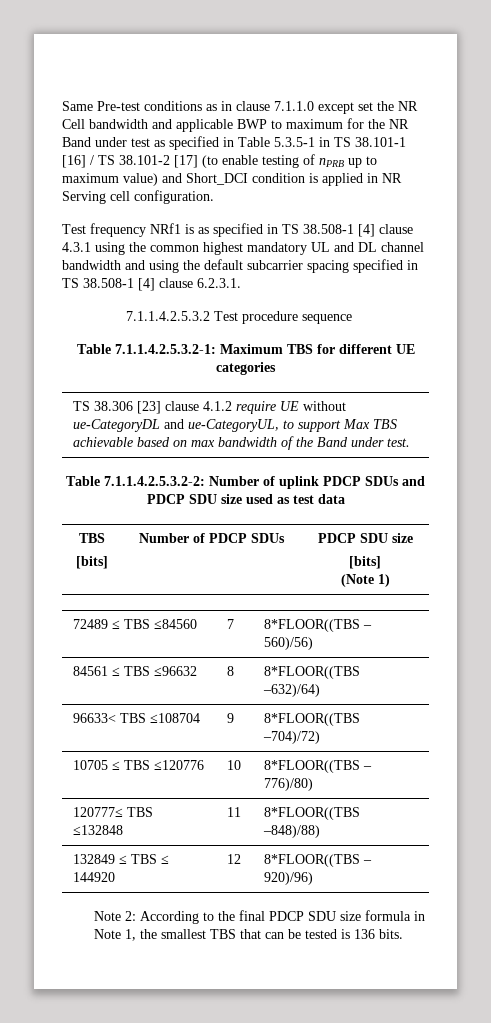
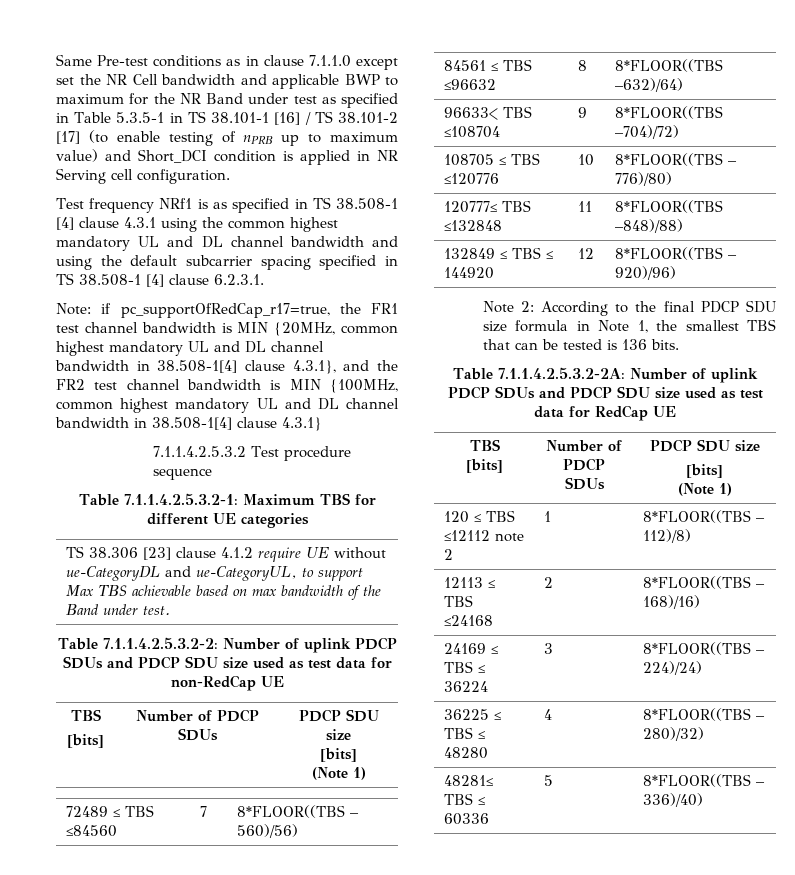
+ Note: if pc_supportOfRedCap_r17=true, the FR1 test channel bandwidth is MIN {20MHz, common highest mandatory UL and DL channel bandwidth in 38.508-1[4] clause 4.3.1}, and the FR2 test channel bandwidth is MIN {100MHz, common highest mandatory UL and DL channel bandwidth in 38.508-1[4] clause 4.3.1}
- Table 7.1.1.4.2.5.3.2-2: Number of uplink PDCP SDUs and PDCP SDU size used as test data
+ Table 7.1.1.4.2.5.3.2-2: Number of uplink PDCP SDUs and PDCP SDU size used as test data for non-RedCap UE
- 10705 ≤ TBS ≤120776 | 10 | 8*FLOOR((TBS – 776)/80)
+ 108705 ≤ TBS ≤120776 | 10 | 8*FLOOR((TBS – 776)/80)
+ Table 7.1.1.4.2.5.3.2-2A: Number of uplink PDCP SDUs and PDCP SDU size used as test data for RedCap UE
+ TBS
+ [bits] | Number of PDCP SDUs | PDCP SDU size
+ [bits]
+ (Note 1)
+ 120 ≤ TBS ≤12112 note 2 | 1 | 8*FLOOR((TBS – 112)/8)
+ 12113 ≤ TBS ≤24168 | 2 | 8*FLOOR((TBS – 168)/16)
+ 24169 ≤ TBS ≤ 36224 | 3 | 8*FLOOR((TBS – 224)/24)
+ 36225 ≤ TBS ≤ 48280 | 4 | 8*FLOOR((TBS – 280)/32)
+ 48281≤ TBS ≤ 60336 | 5 | 8*FLOOR((TBS – 336)/40)

